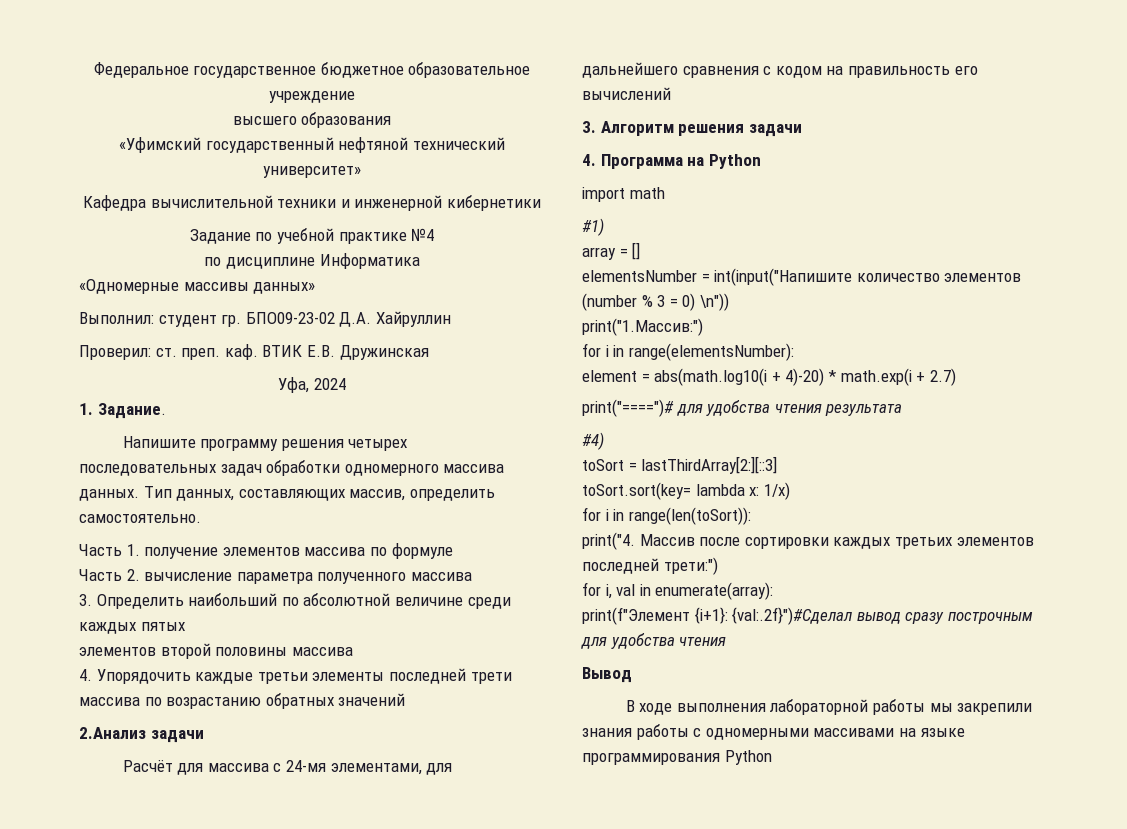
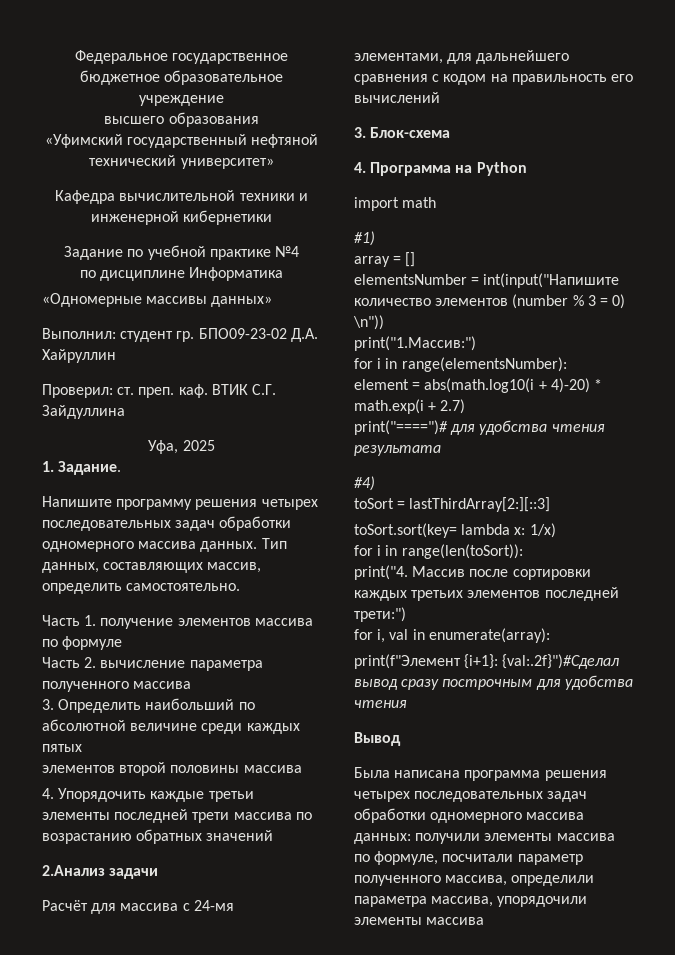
- ВТИК Е.В. Дружинская
+ ВТИК С.Г. Зайдуллина
- Уфа, 2024
+ Уфа, 2025
- 3. Алгоритм решения задачи
+ 3. Блок-схема
- В ходе выполнения лабораторной работы мы закрепили знания работы с одномерными массивами на языке программирования Python
+ Была написана программа решения четырех последовательных задач обработки одномерного массива данных: получили элементы массива по формуле, посчитали параметр полученного массива, определили параметра массива, упорядочили элементы массива

